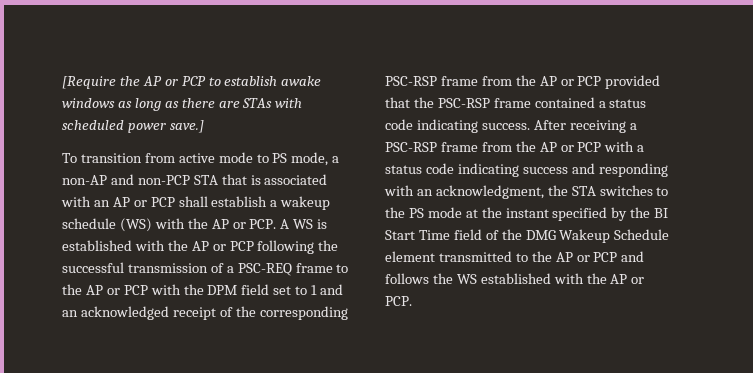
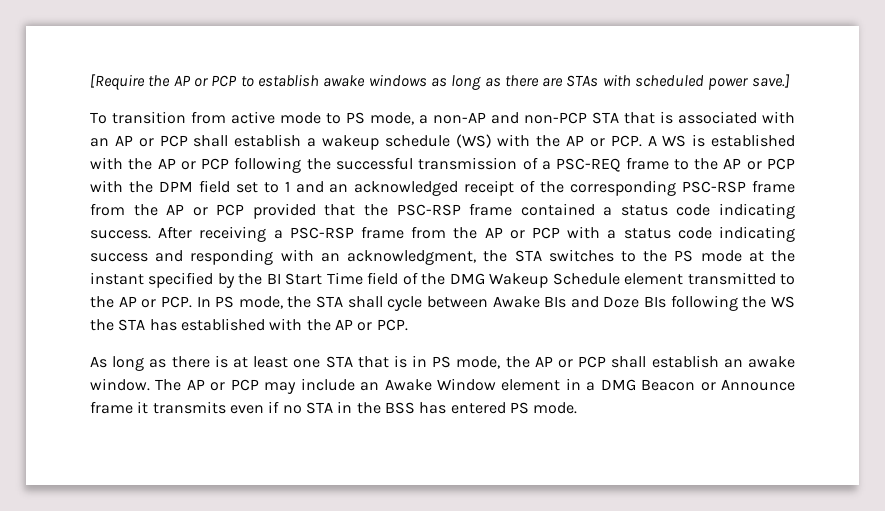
- After receiving a PSC-RSP frame from the AP or PCP with a status code indicating success and responding with an acknowledgment, the STA switches to the PS mode at the instant specified by the BI Start Time field of the DMG Wakeup Schedule element transmitted to the AP or PCP and follows the WS established with the AP or PCP.
+ After receiving a PSC-RSP frame from the AP or PCP with a status code indicating success and responding with an acknowledgment, the STA switches to the PS mode at the instant specified by the BI Start Time field of the DMG Wakeup Schedule element transmitted to the AP or PCP. In PS mode, the STA shall cycle between Awake BIs and Doze BIs following the WS the STA has established with the AP or PCP.
+ As long as there is at least one STA that is in PS mode, the AP or PCP shall establish an awake window. The AP or PCP may include an Awake Window element in a DMG Beacon or Announce frame it transmits even if no STA in the BSS has entered PS mode.

